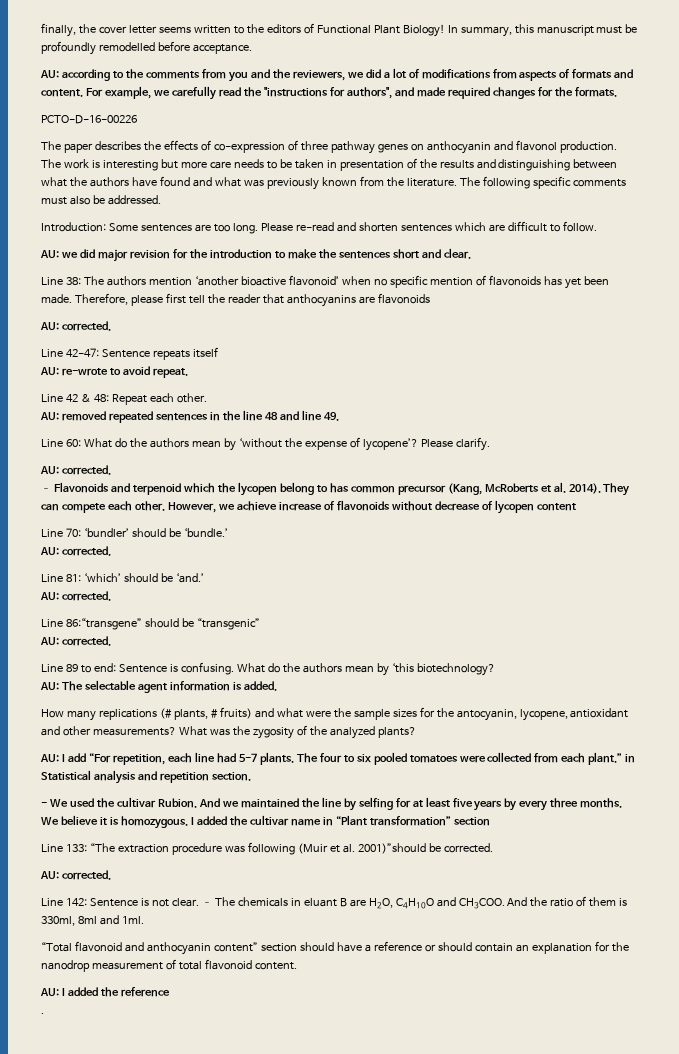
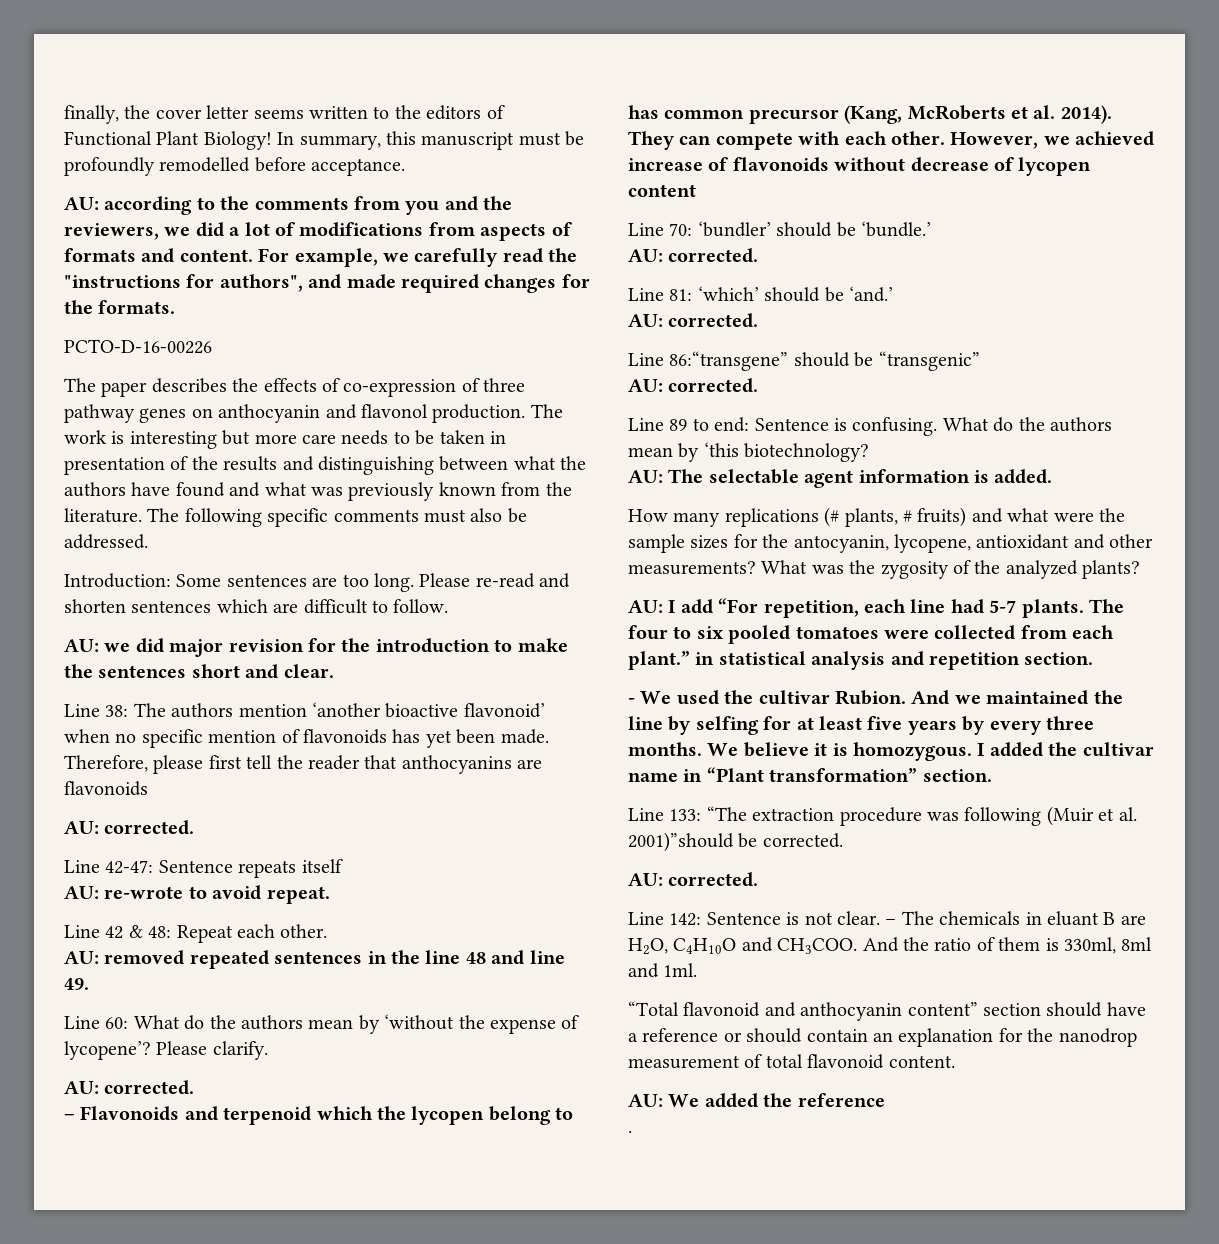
- They can compete each other.
+ They can compete with each other.
- However, we achieve increase of flavonoids without decrease of lycopen content
+ However, we achieved increase of flavonoids without decrease of lycopen content
- The four to six pooled tomatoes were collected from each plant.” in Statistical analysis and repetition section.
+ The four to six pooled tomatoes were collected from each plant.” in statistical analysis and repetition section.
- I added the cultivar name in “Plant transformation” section
+ I added the cultivar name in “Plant transformation” section.
- AU: I added the reference
+ AU: We added the reference

